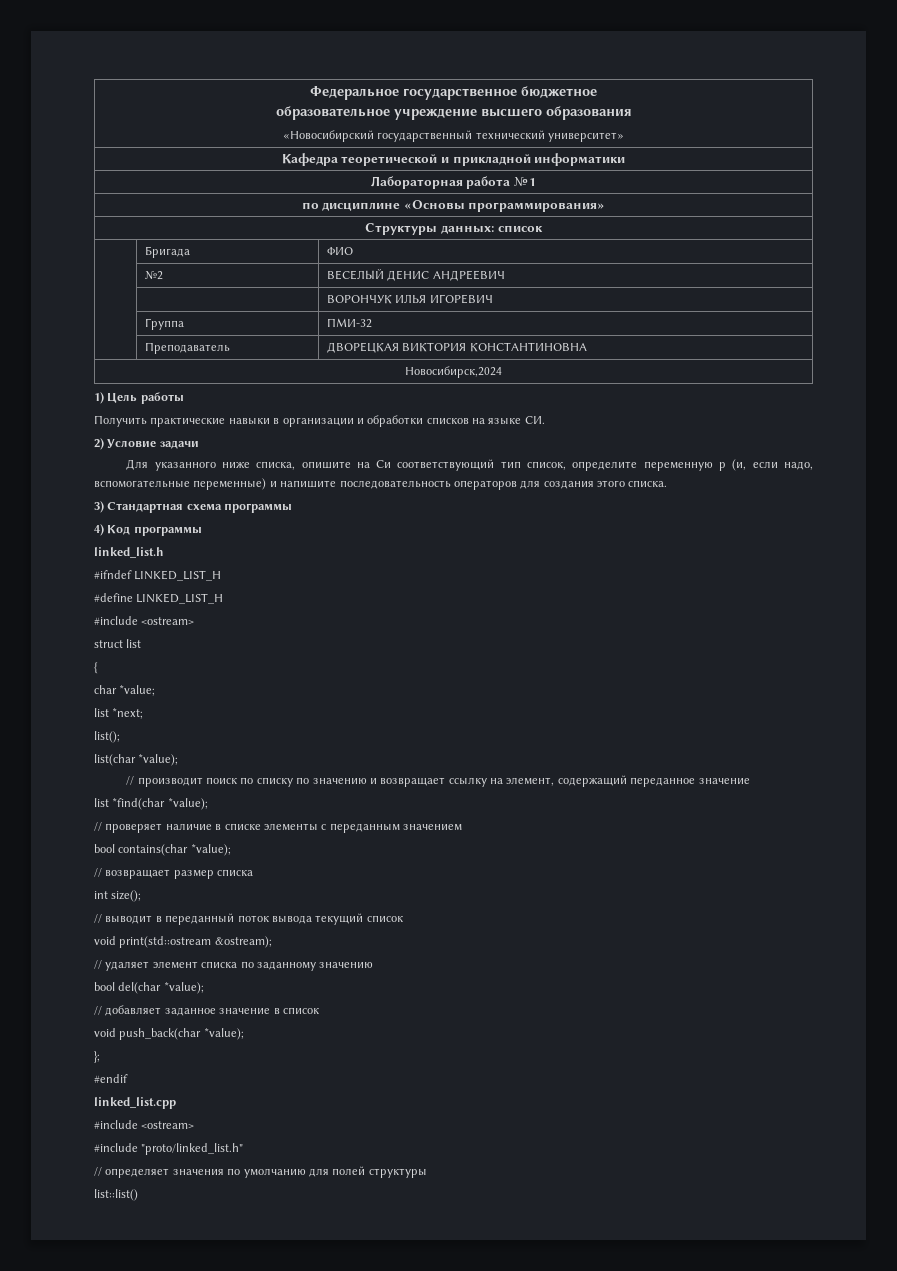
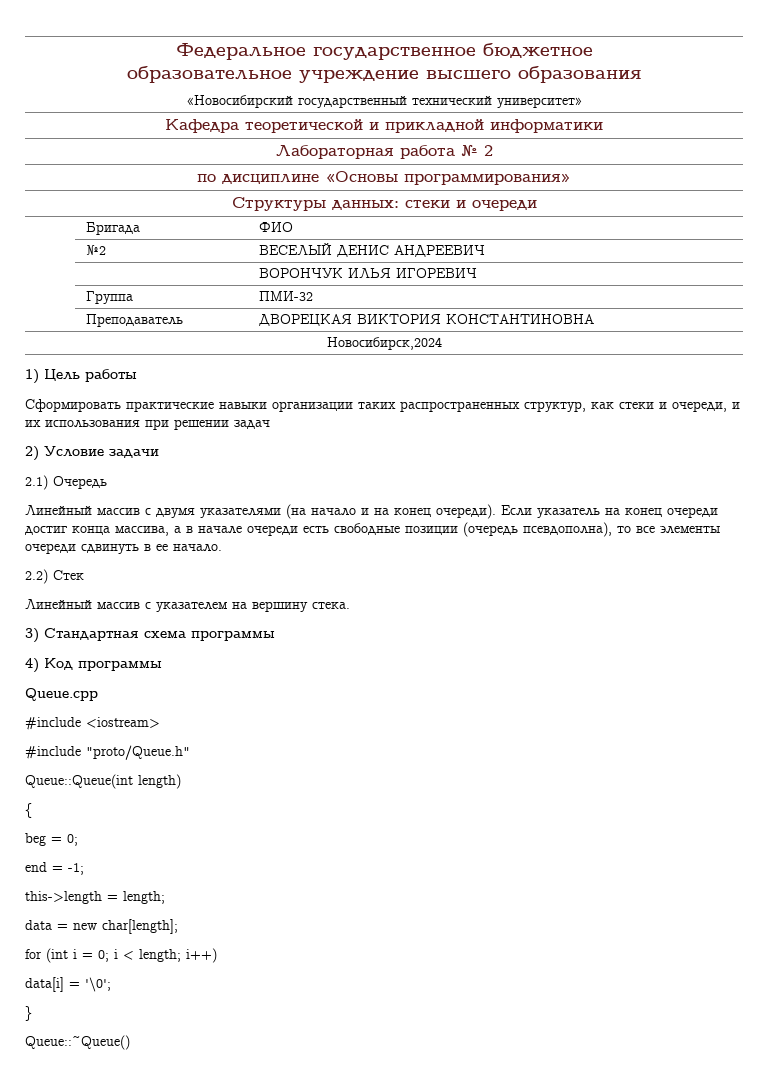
- Лабораторная работа № 1
+ Лабораторная работа № 2
- Структуры данных: список
+ Структуры данных: стеки и очереди
- Получить практические навыки в организации и обработки списков на языке СИ.
+ Сформировать практические навыки организации таких распространенных структур, как стеки и очереди, и их использования при решении задач
  2) Условие задачи
- Для указанного ниже списка, опишите на Си соответствующий тип список, определите переменную p (и, если надо, вспомогательные переменные) и напишите последовательность операторов для создания этого списка.
+ 2.1) Очередь
+ Линейный массив с двумя указателями (на начало и на конец очереди). Если указатель на конец очереди достиг конца массива, а в начале очереди есть свободные позиции (очередь псевдополна), то все элементы очереди сдвинуть в ее начало.
+ 2.2) Стек
+ Линейный массив с указателем на вершину стека.
- linked_list.h
- #ifndef LINKED_LIST_H
- #define LINKED_LIST_H
- #include <ostream>
- struct list
+ Queue.cpp
+ #include <iostream>
+ #include "proto/Queue.h"
+ Queue::Queue(int length)
  {
- char *value;
- list *next;
- list();
- list(char *value);
- // производит поиск по списку по значению и возвращает ссылку на элемент, содержащий переданное значение
- list *find(char *value);
- // проверяет наличие в списке элементы с переданным значением
- bool contains(char *value);
- // возвращает размер списка
- int size();
- // выводит в переданный поток вывода текущий список
- void print(std::ostream &ostream);
- // удаляет элемент списка по заданному значению
- bool del(char *value);
- // добавляет заданное значение в список
- void push_back(char *value);
- };
- #endif
- linked_list.cpp
- #include <ostream>
- #include "proto/linked_list.h"
- // определяет значения по умолчанию для полей структуры
- list::list()
+ beg = 0;
+ end = -1;
+ this->length = length;
+ data = new char[length];
+ for (int i = 0; i < length; i++)
+ data[i] = '\0';
+ }
+ Queue::~Queue()

